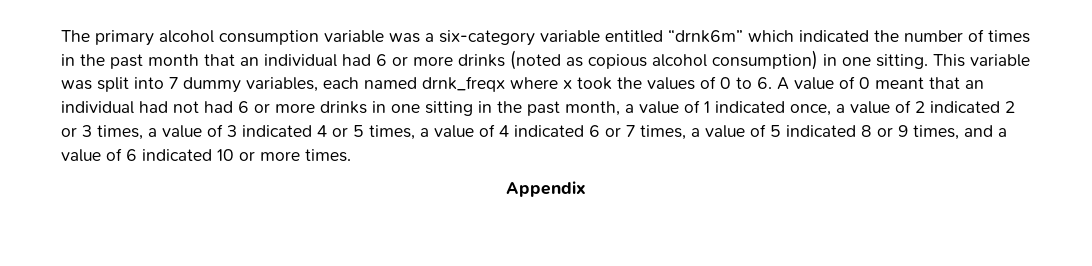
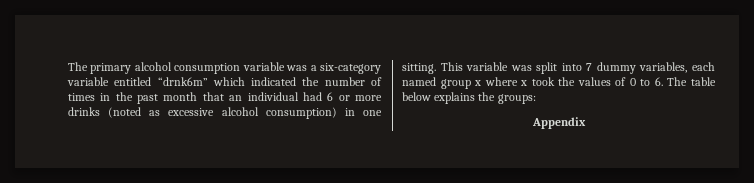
- The primary alcohol consumption variable was a six-category variable entitled “drnk6m” which indicated the number of times in the past month that an individual had 6 or more drinks (noted as copious alcohol consumption) in one sitting.
+ The primary alcohol consumption variable was a six-category variable entitled “drnk6m” which indicated the number of times in the past month that an individual had 6 or more drinks (noted as excessive alcohol consumption) in one sitting.
- This variable was split into 7 dummy variables, each named drnk_freqx where x took the values of 0 to 6. A value of 0 meant that an individual had not had 6 or more drinks in one sitting in the past month, a value of 1 indicated once, a value of 2 indicated 2 or 3 times, a value of 3 indicated 4 or 5 times, a value of 4 indicated 6 or 7 times, a value of 5 indicated 8 or 9 times, and a value of 6 indicated 10 or more times.
+ This variable was split into 7 dummy variables, each named group x where x took the values of 0 to 6. The table below explains the groups:

